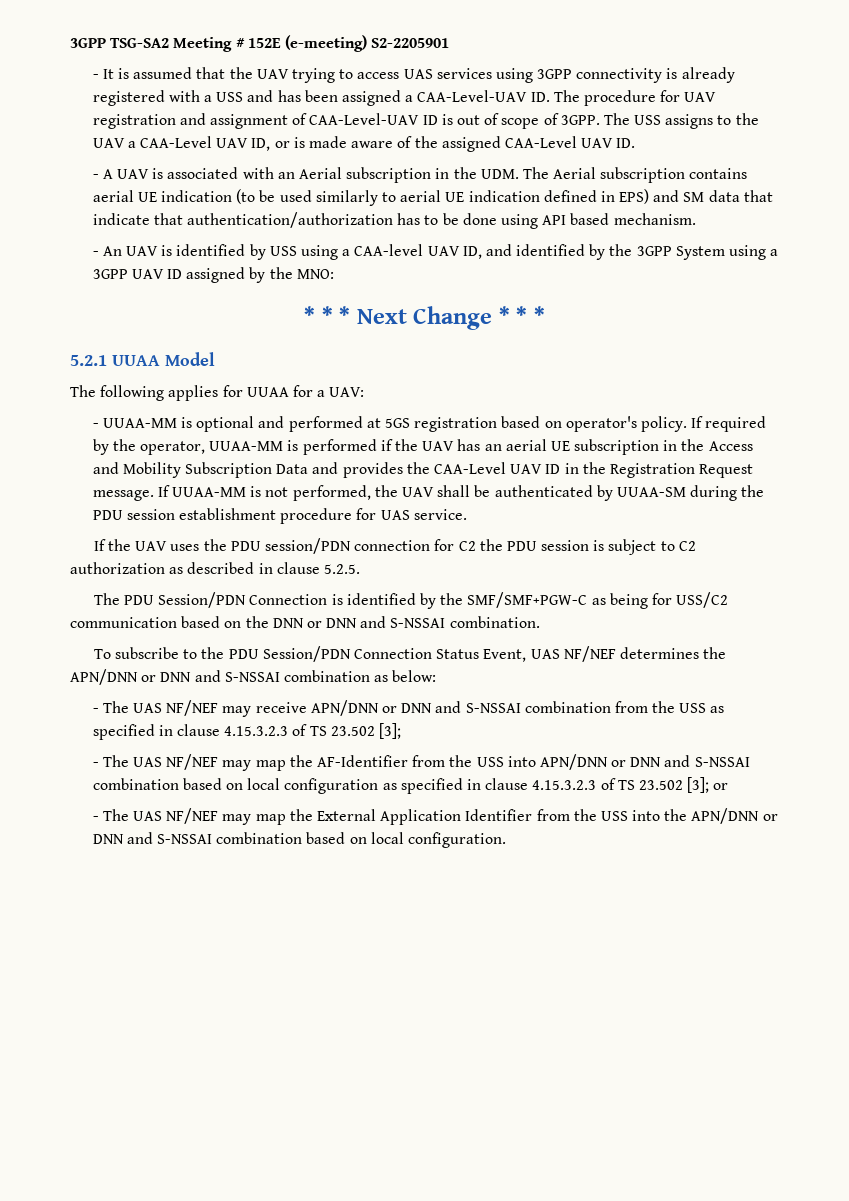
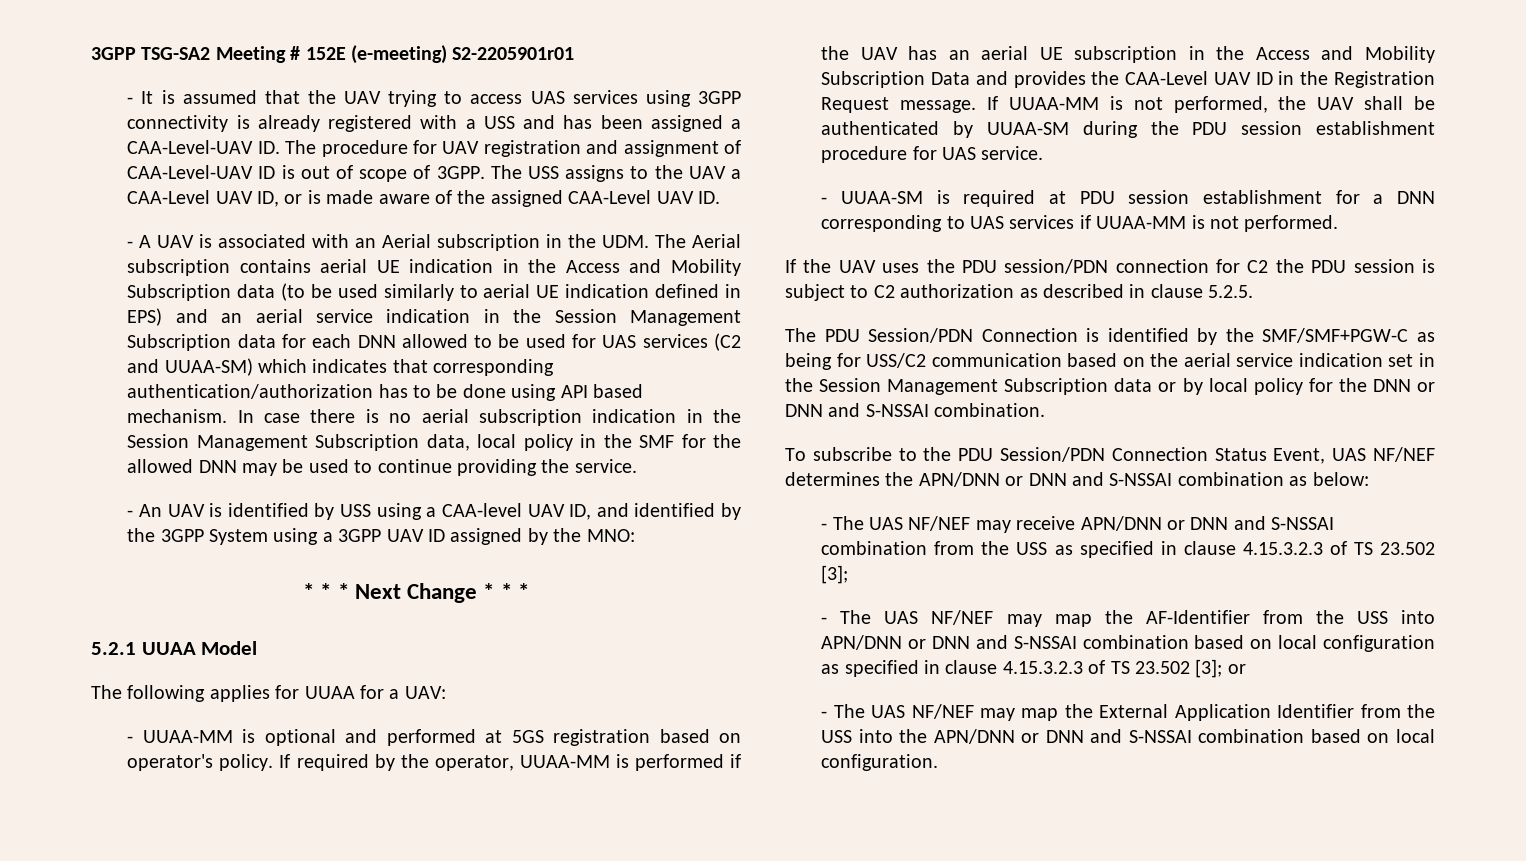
- 3GPP TSG-SA2 Meeting # 152E (e-meeting) S2-2205901
+ 3GPP TSG-SA2 Meeting # 152E (e-meeting) S2-2205901r01
- - A UAV is associated with an Aerial subscription in the UDM. The Aerial subscription contains aerial UE indication (to be used similarly to aerial UE indication defined in EPS) and SM data that indicate that authentication/authorization has to be done using API based mechanism.
+ - A UAV is associated with an Aerial subscription in the UDM. The Aerial subscription contains aerial UE indication in the Access and Mobility Subscription data (to be used similarly to aerial UE indication defined in EPS) and an aerial service indication in the Session Management Subscription data for each DNN allowed to be used for UAS services (C2 and UUAA-SM) which indicates that corresponding authentication/authorization has to be done using API based mechanism. In case there is no aerial subscription indication in the Session Management Subscription data, local policy in the SMF for the allowed DNN may be used to continue providing the service.
+ - UUAA-SM is required at PDU session establishment for a DNN corresponding to UAS services if UUAA-MM is not performed.
- The PDU Session/PDN Connection is identified by the SMF/SMF+PGW-C as being for USS/C2 communication based on the DNN or DNN and S-NSSAI combination.
+ The PDU Session/PDN Connection is identified by the SMF/SMF+PGW-C as being for USS/C2 communication based on the aerial service indication set in the Session Management Subscription data or by local policy for the DNN or DNN and S-NSSAI combination.

